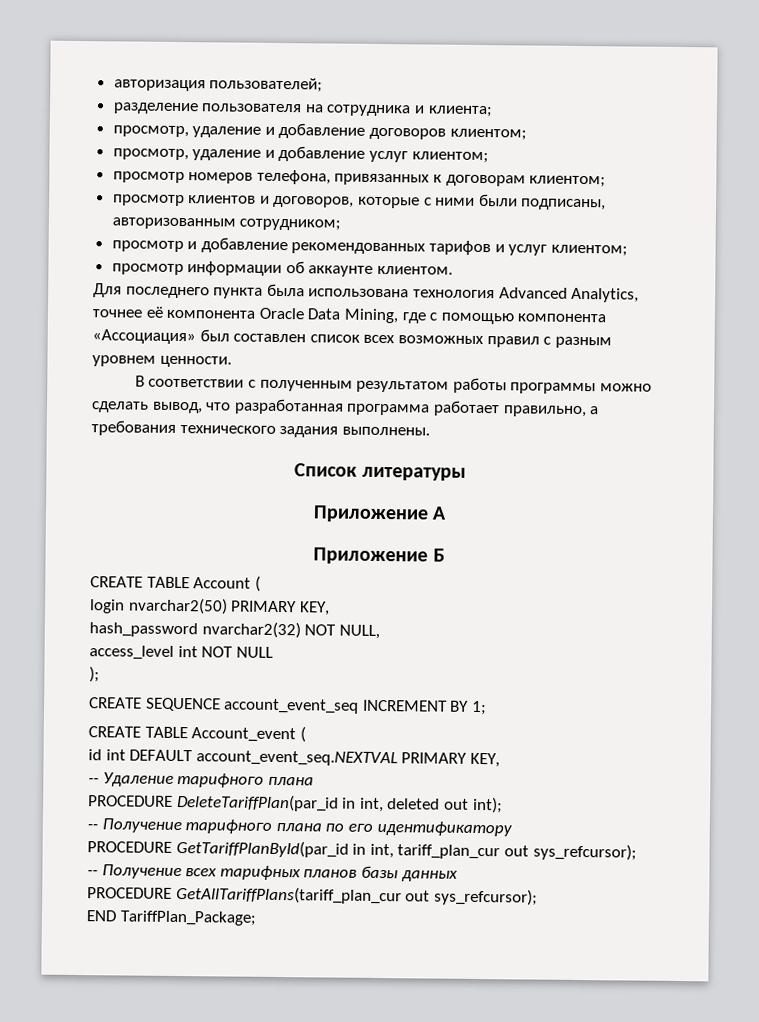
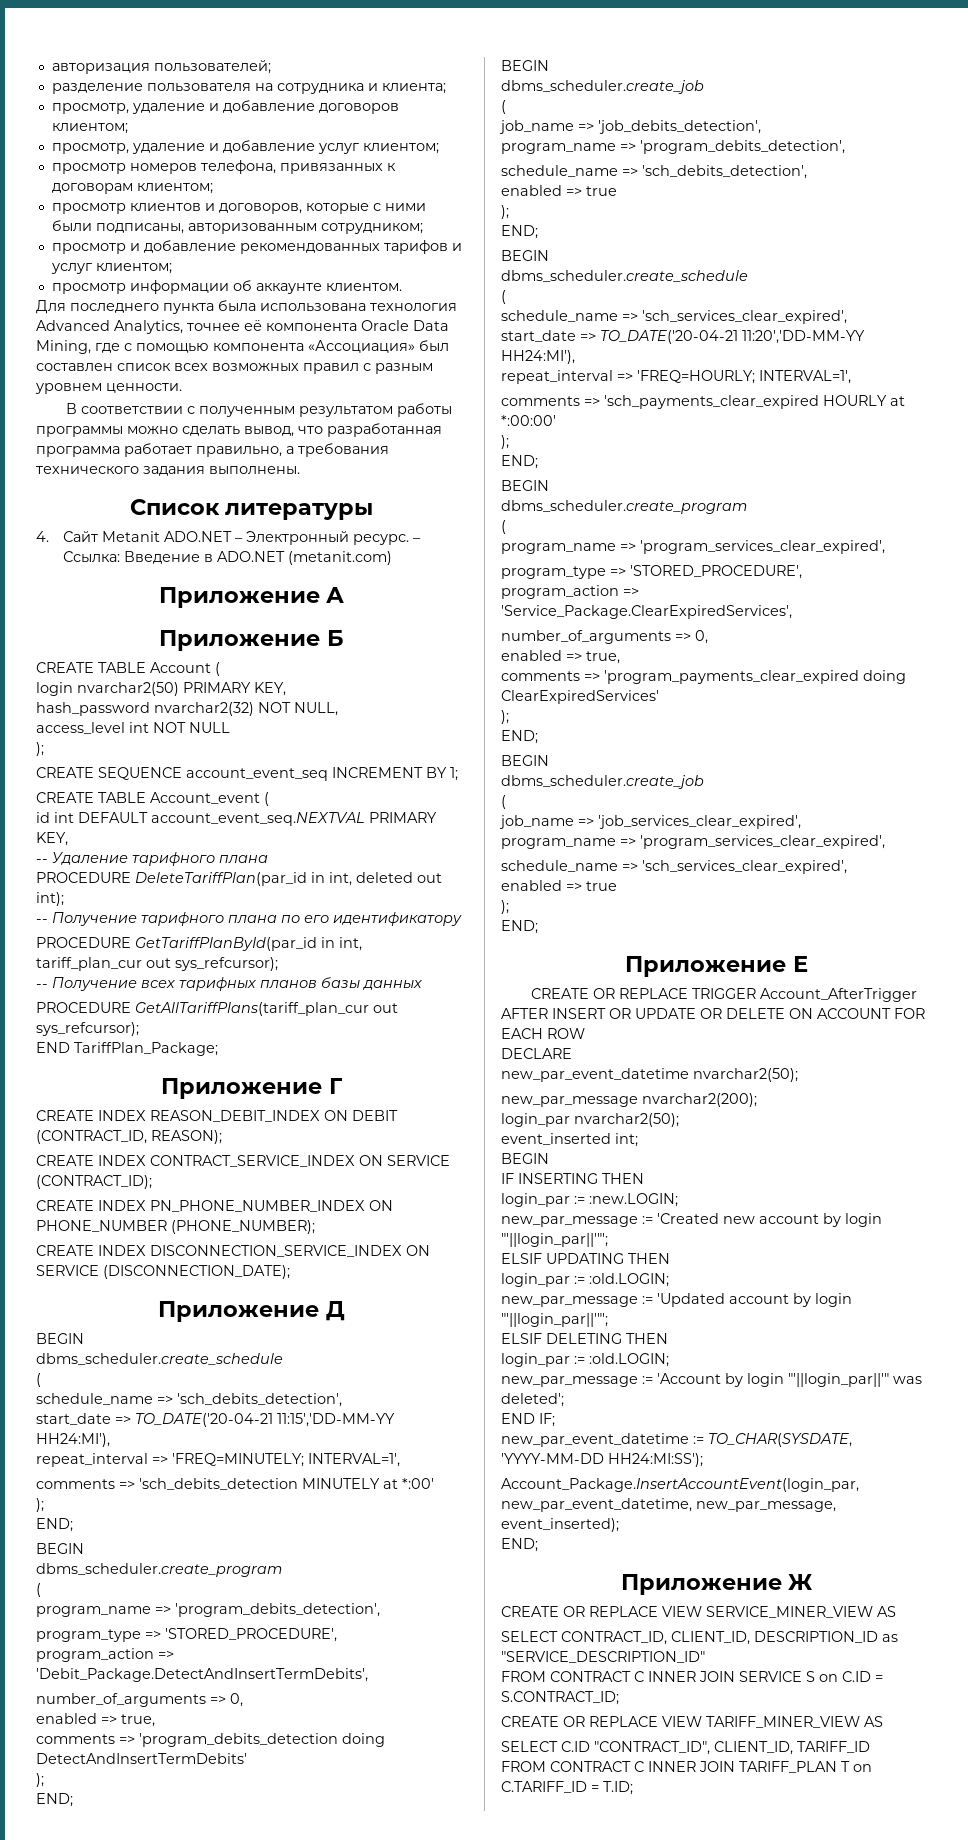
+ 4. Сайт Metanit ADO.NET – Электронный ресурс. – Ссылка: Введение в ADO.NET (metanit.com)
+ Приложение Г
+ CREATE INDEX REASON_DEBIT_INDEX ON DEBIT (CONTRACT_ID, REASON);
+ CREATE INDEX CONTRACT_SERVICE_INDEX ON SERVICE (CONTRACT_ID);
+ CREATE INDEX PN_PHONE_NUMBER_INDEX ON PHONE_NUMBER (PHONE_NUMBER);
+ CREATE INDEX DISCONNECTION_SERVICE_INDEX ON SERVICE (DISCONNECTION_DATE);
+ Приложение Д
+ BEGIN
+ dbms_scheduler.create_schedule
+ (
+ schedule_name => 'sch_debits_detection',
+ start_date => TO_DATE('20-04-21 11:15','DD-MM-YY HH24:MI'),
+ repeat_interval => 'FREQ=MINUTELY; INTERVAL=1',
+ comments => 'sch_debits_detection MINUTELY at *:00'
+ );
+ END;
+ BEGIN
+ dbms_scheduler.create_program
+ (
+ program_name => 'program_debits_detection',
+ program_type => 'STORED_PROCEDURE',
+ program_action => 'Debit_Package.DetectAndInsertTermDebits',
+ number_of_arguments => 0,
+ enabled => true,
+ comments => 'program_debits_detection doing DetectAndInsertTermDebits'
+ );
+ END;
+ BEGIN
+ dbms_scheduler.create_job
+ (
+ job_name => 'job_debits_detection',
+ program_name => 'program_debits_detection',
+ schedule_name => 'sch_debits_detection',
+ enabled => true
+ );
+ END;
+ BEGIN
+ dbms_scheduler.create_schedule
+ (
+ schedule_name => 'sch_services_clear_expired',
+ start_date => TO_DATE('20-04-21 11:20','DD-MM-YY HH24:MI'),
+ repeat_interval => 'FREQ=HOURLY; INTERVAL=1',
+ comments => 'sch_payments_clear_expired HOURLY at *:00:00'
+ );
+ END;
+ BEGIN
+ dbms_scheduler.create_program
+ (
+ program_name => 'program_services_clear_expired',
+ program_type => 'STORED_PROCEDURE',
+ program_action => 'Service_Package.ClearExpiredServices',
+ number_of_arguments => 0,
+ enabled => true,
+ comments => 'program_payments_clear_expired doing ClearExpiredServices'
+ );
+ END;
+ BEGIN
+ dbms_scheduler.create_job
+ (
+ job_name => 'job_services_clear_expired',
+ program_name => 'program_services_clear_expired',
+ schedule_name => 'sch_services_clear_expired',
+ enabled => true
+ );
+ END;
+ Приложение Е
+ CREATE OR REPLACE TRIGGER Account_AfterTrigger AFTER INSERT OR UPDATE OR DELETE ON ACCOUNT FOR EACH ROW
+ DECLARE
+ new_par_event_datetime nvarchar2(50);
+ new_par_message nvarchar2(200);
+ login_par nvarchar2(50);
+ event_inserted int;
+ BEGIN
+ IF INSERTING THEN
+ login_par := :new.LOGIN;
+ new_par_message := 'Created new account by login "'||login_par||'"';
+ ELSIF UPDATING THEN
+ login_par := :old.LOGIN;
+ new_par_message := 'Updated account by login "'||login_par||'"';
+ ELSIF DELETING THEN
+ login_par := :old.LOGIN;
+ new_par_message := 'Account by login "'||login_par||'" was deleted';
+ END IF;
+ new_par_event_datetime := TO_CHAR(SYSDATE, 'YYYY-MM-DD HH24:MI:SS');
+ Account_Package.InsertAccountEvent(login_par, new_par_event_datetime, new_par_message, event_inserted);
+ END;
+ Приложение Ж
+ CREATE OR REPLACE VIEW SERVICE_MINER_VIEW AS
+ SELECT CONTRACT_ID, CLIENT_ID, DESCRIPTION_ID as "SERVICE_DESCRIPTION_ID"
+ FROM CONTRACT C INNER JOIN SERVICE S on C.ID = S.CONTRACT_ID;
+ CREATE OR REPLACE VIEW TARIFF_MINER_VIEW AS
+ SELECT C.ID "CONTRACT_ID", CLIENT_ID, TARIFF_ID
+ FROM CONTRACT C INNER JOIN TARIFF_PLAN T on C.TARIFF_ID = T.ID;

